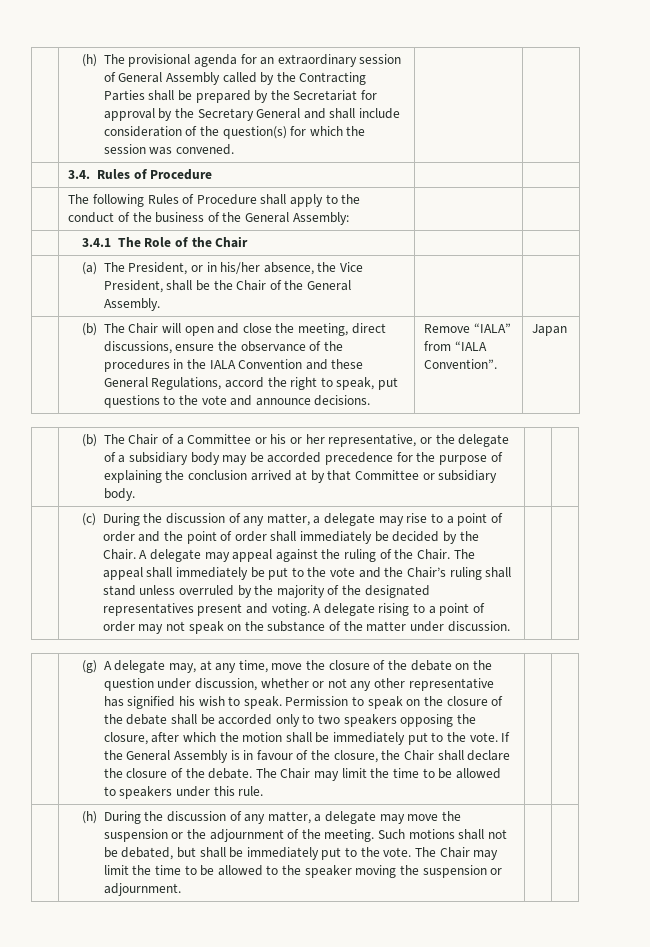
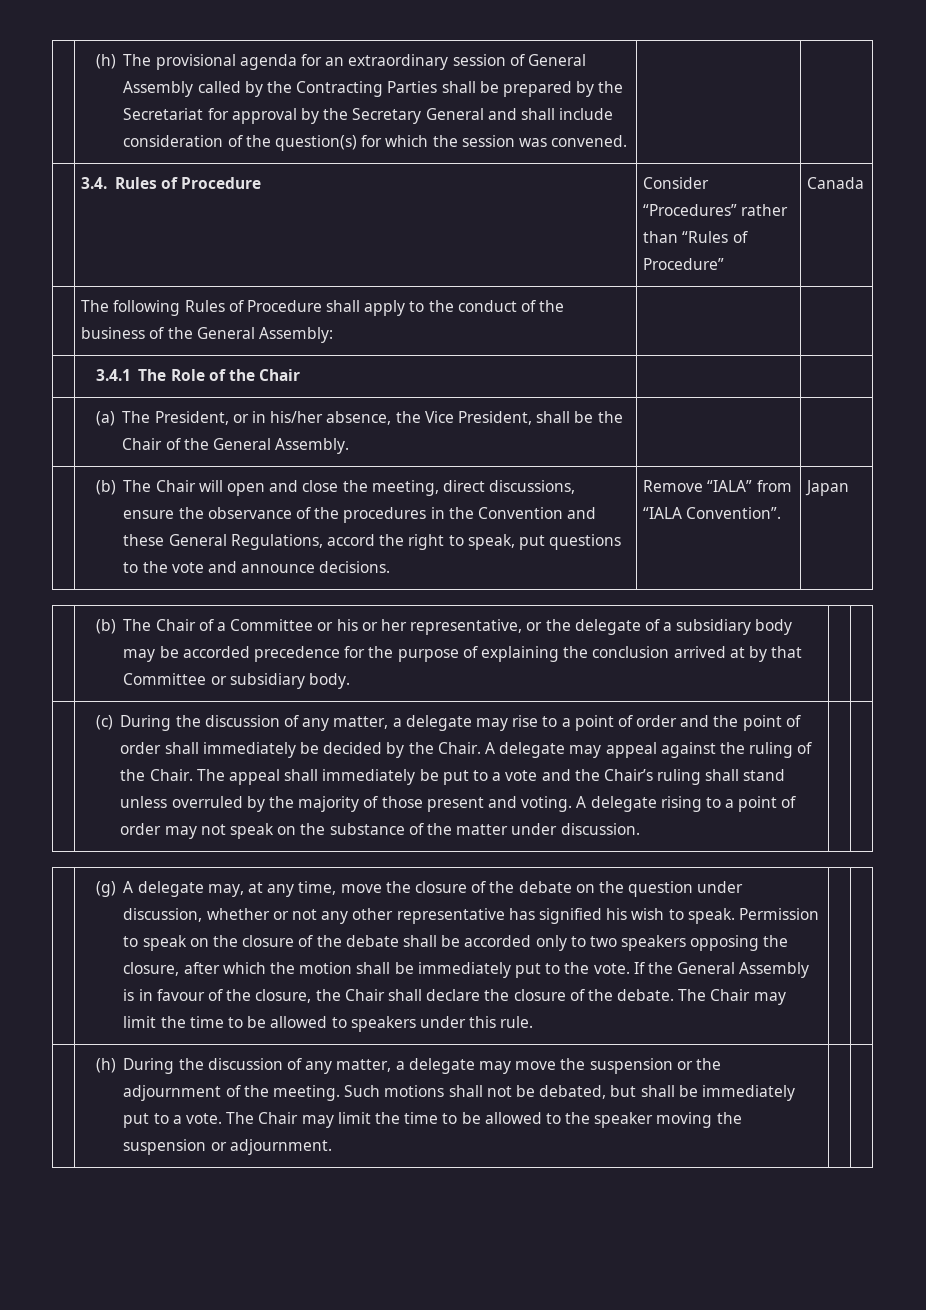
- | 3.4. Rules of Procedure | |
+ | 3.4. Rules of Procedure | Consider “Procedures” rather than “Rules of Procedure” | Canada
- (b) The Chair will open and close the meeting, direct discussions, ensure the observance of the procedures in the IALA Convention and these General Regulations, accord the right to speak, put questions to the vote and announce decisions.
+ (b) The Chair will open and close the meeting, direct discussions, ensure the observance of the procedures in the Convention and these General Regulations, accord the right to speak, put questions to the vote and announce decisions.
- The appeal shall immediately be put to the vote and the Chair’s ruling shall stand unless overruled by the majority of the designated representatives present and voting.
+ The appeal shall immediately be put to a vote and the Chair’s ruling shall stand unless overruled by the majority of those present and voting.
- Such motions shall not be debated, but shall be immediately put to the vote.
+ Such motions shall not be debated, but shall be immediately put to a vote.

